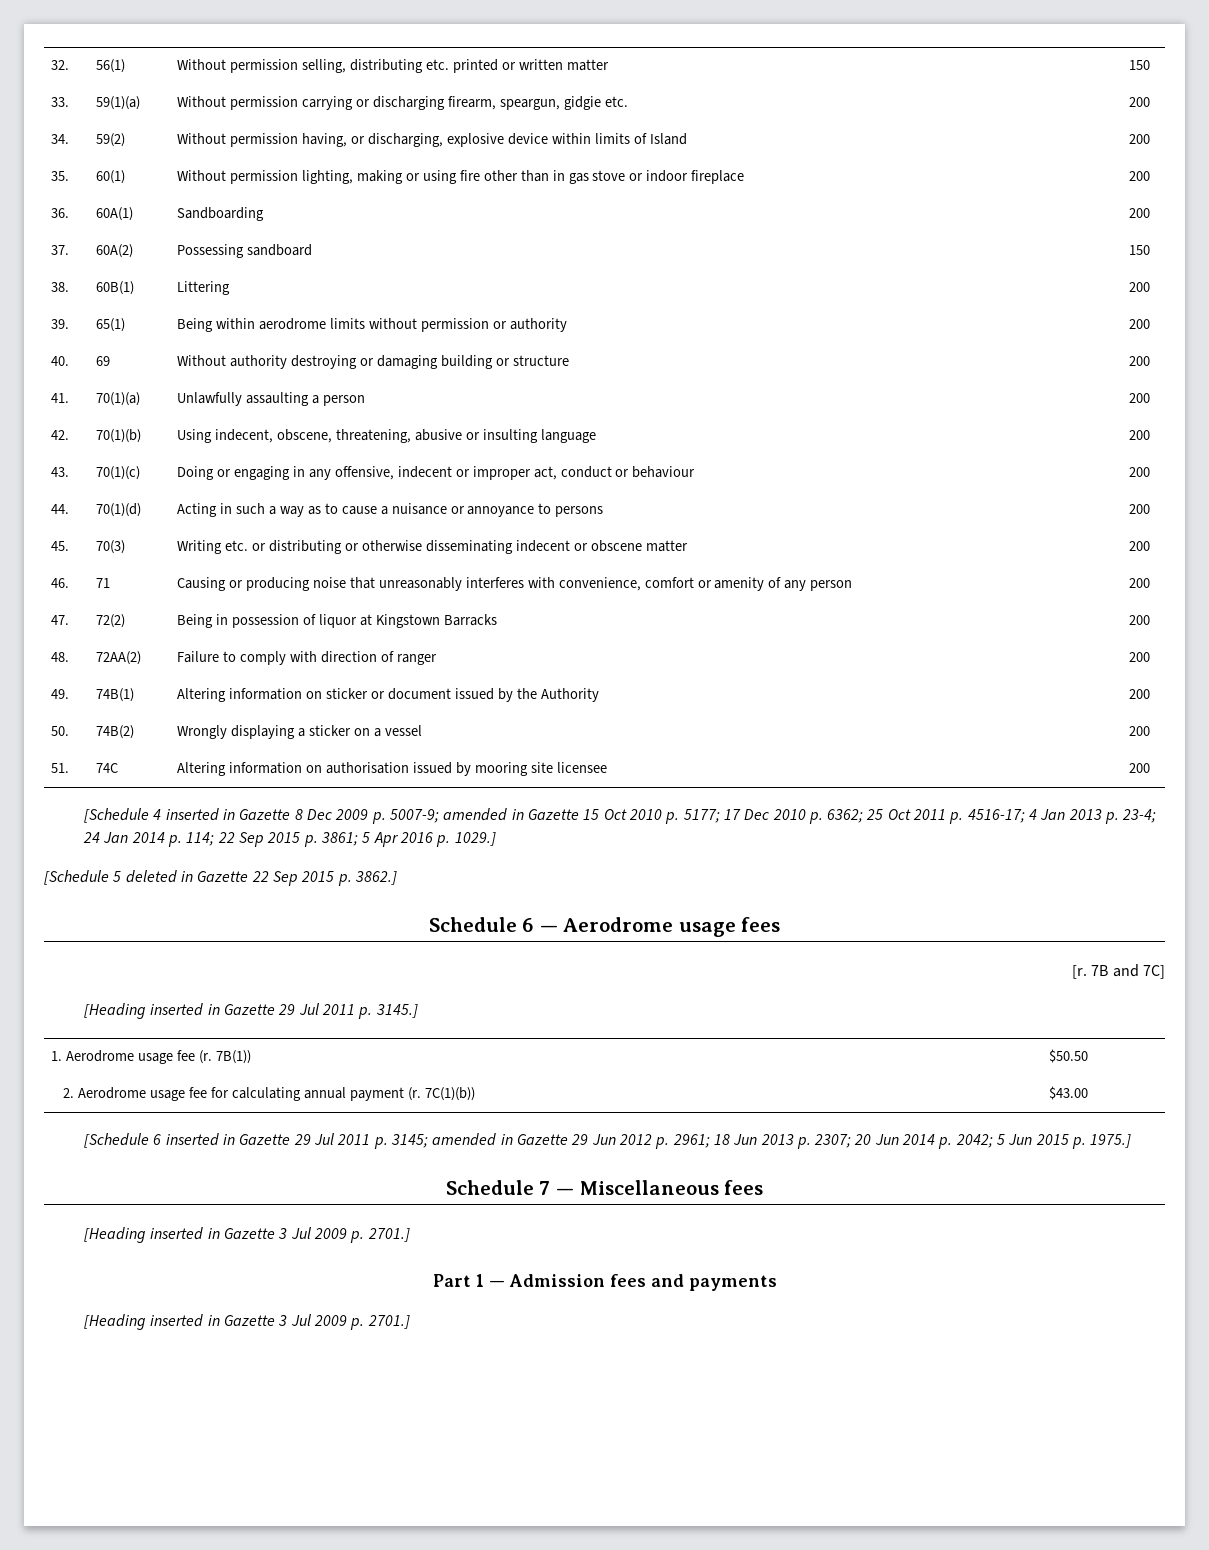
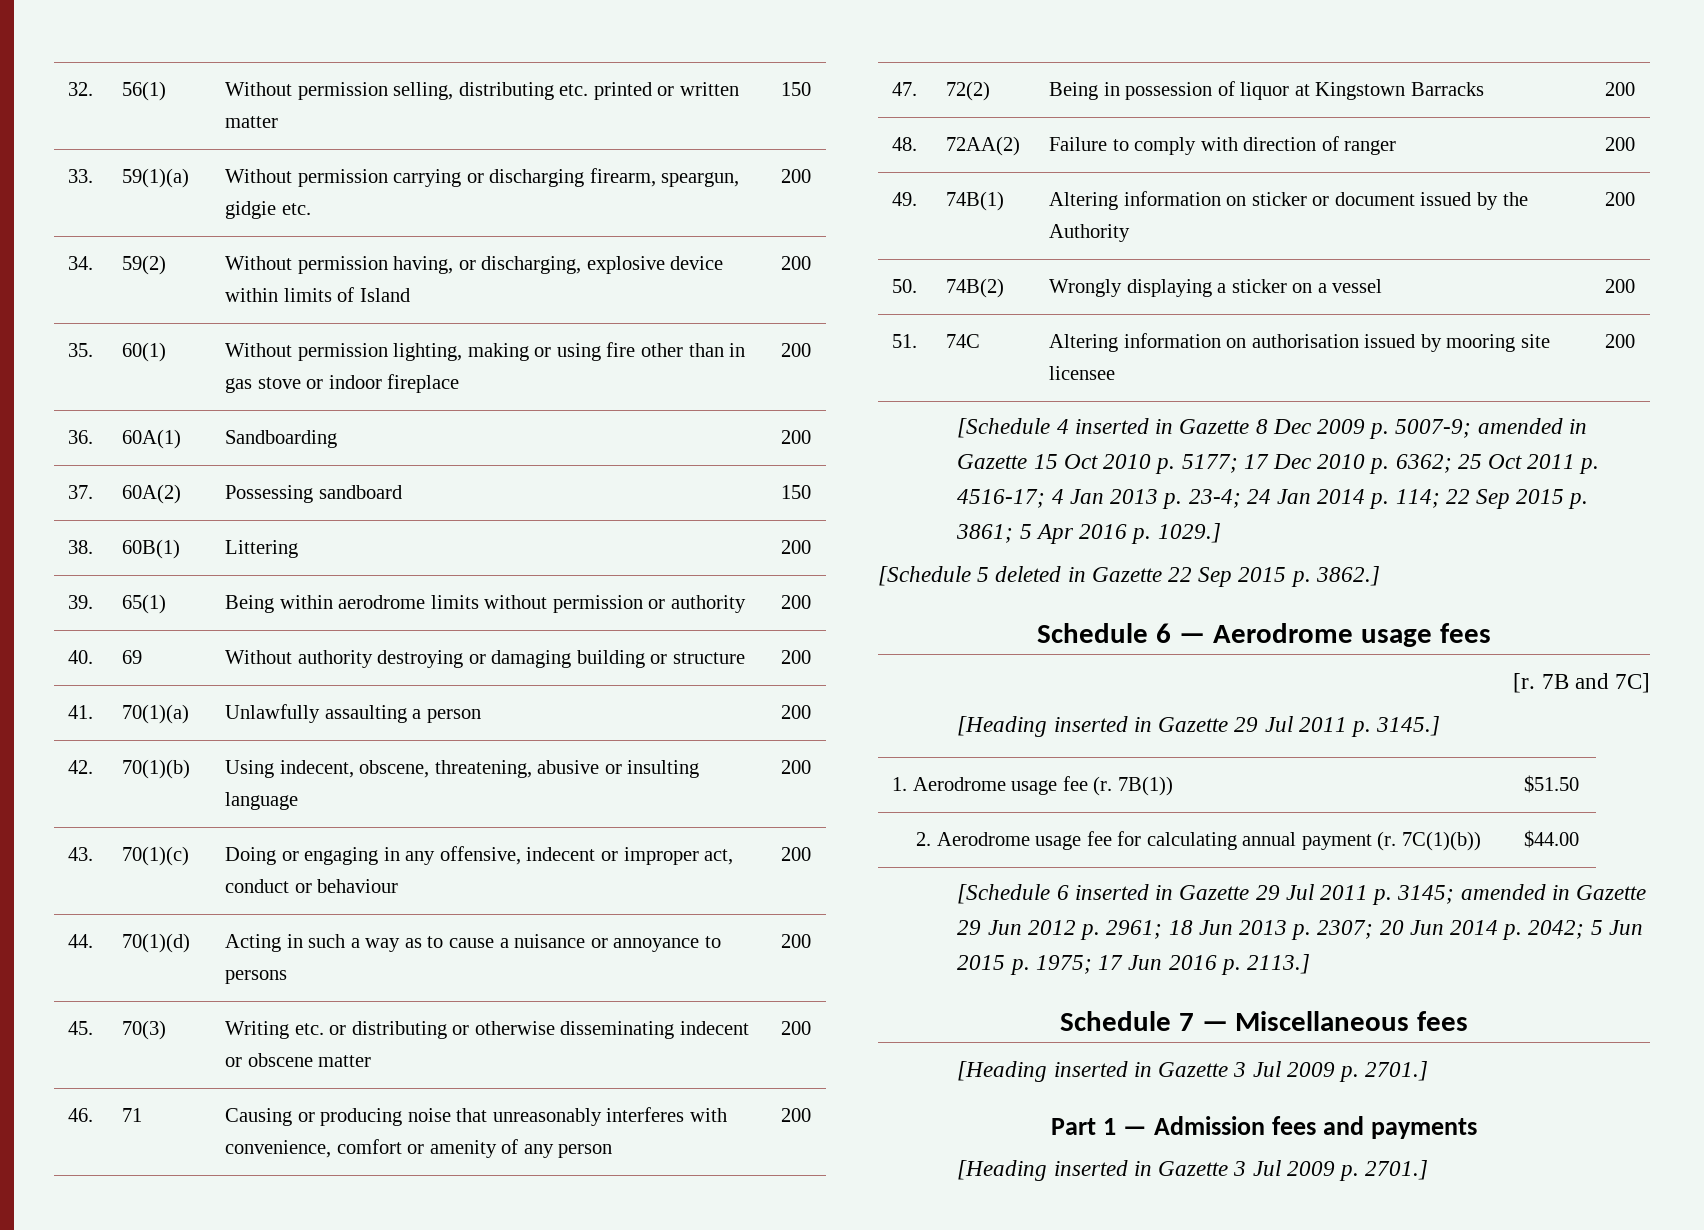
- 1. Aerodrome usage fee (r. 7B(1)) | $50.50
+ 1. Aerodrome usage fee (r. 7B(1)) | $51.50
- 2. Aerodrome usage fee for calculating annual payment (r. 7C(1)(b)) | $43.00
+ 2. Aerodrome usage fee for calculating annual payment (r. 7C(1)(b)) | $44.00
- [Schedule 6 inserted in Gazette 29 Jul 2011 p. 3145; amended in Gazette 29 Jun 2012 p. 2961; 18 Jun 2013 p. 2307; 20 Jun 2014 p. 2042; 5 Jun 2015 p. 1975.]
+ [Schedule 6 inserted in Gazette 29 Jul 2011 p. 3145; amended in Gazette 29 Jun 2012 p. 2961; 18 Jun 2013 p. 2307; 20 Jun 2014 p. 2042; 5 Jun 2015 p. 1975; 17 Jun 2016 p. 2113.]

